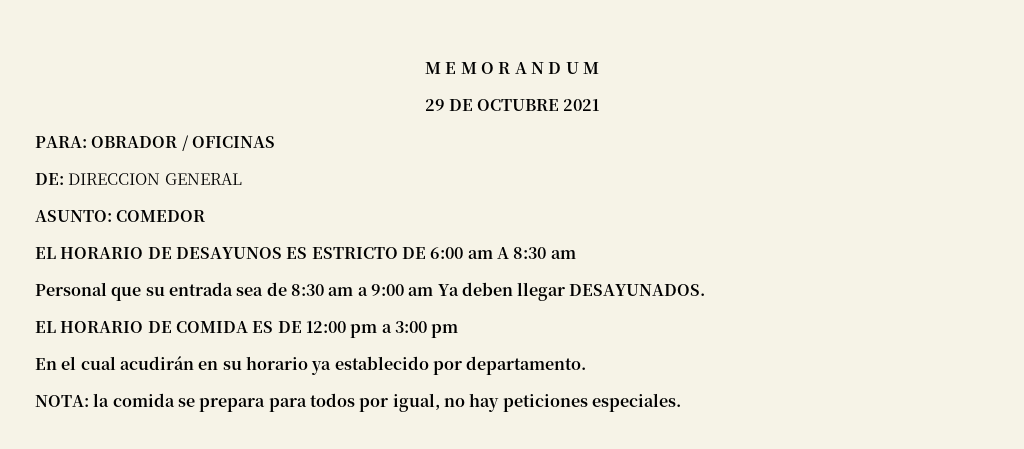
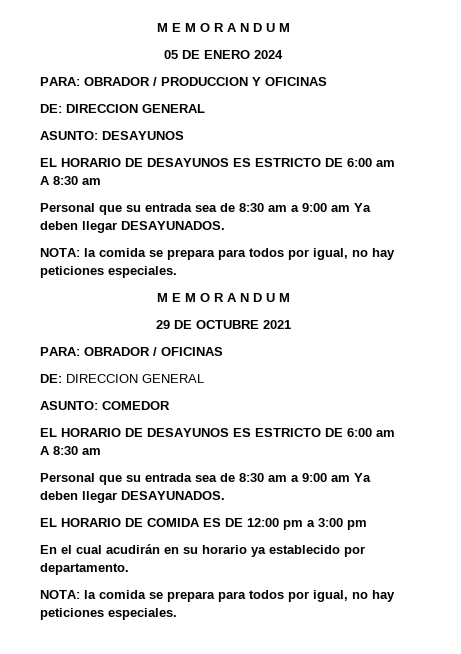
+ 05 DE ENERO 2024
+ PARA: OBRADOR / PRODUCCION Y OFICINAS
+ DE: DIRECCION GENERAL
+ ASUNTO: DESAYUNOS
+ EL HORARIO DE DESAYUNOS ES ESTRICTO DE 6:00 am A 8:30 am
+ Personal que su entrada sea de 8:30 am a 9:00 am Ya deben llegar DESAYUNADOS.
+ NOTA: la comida se prepara para todos por igual, no hay peticiones especiales.
+ M E M O R A N D U M

